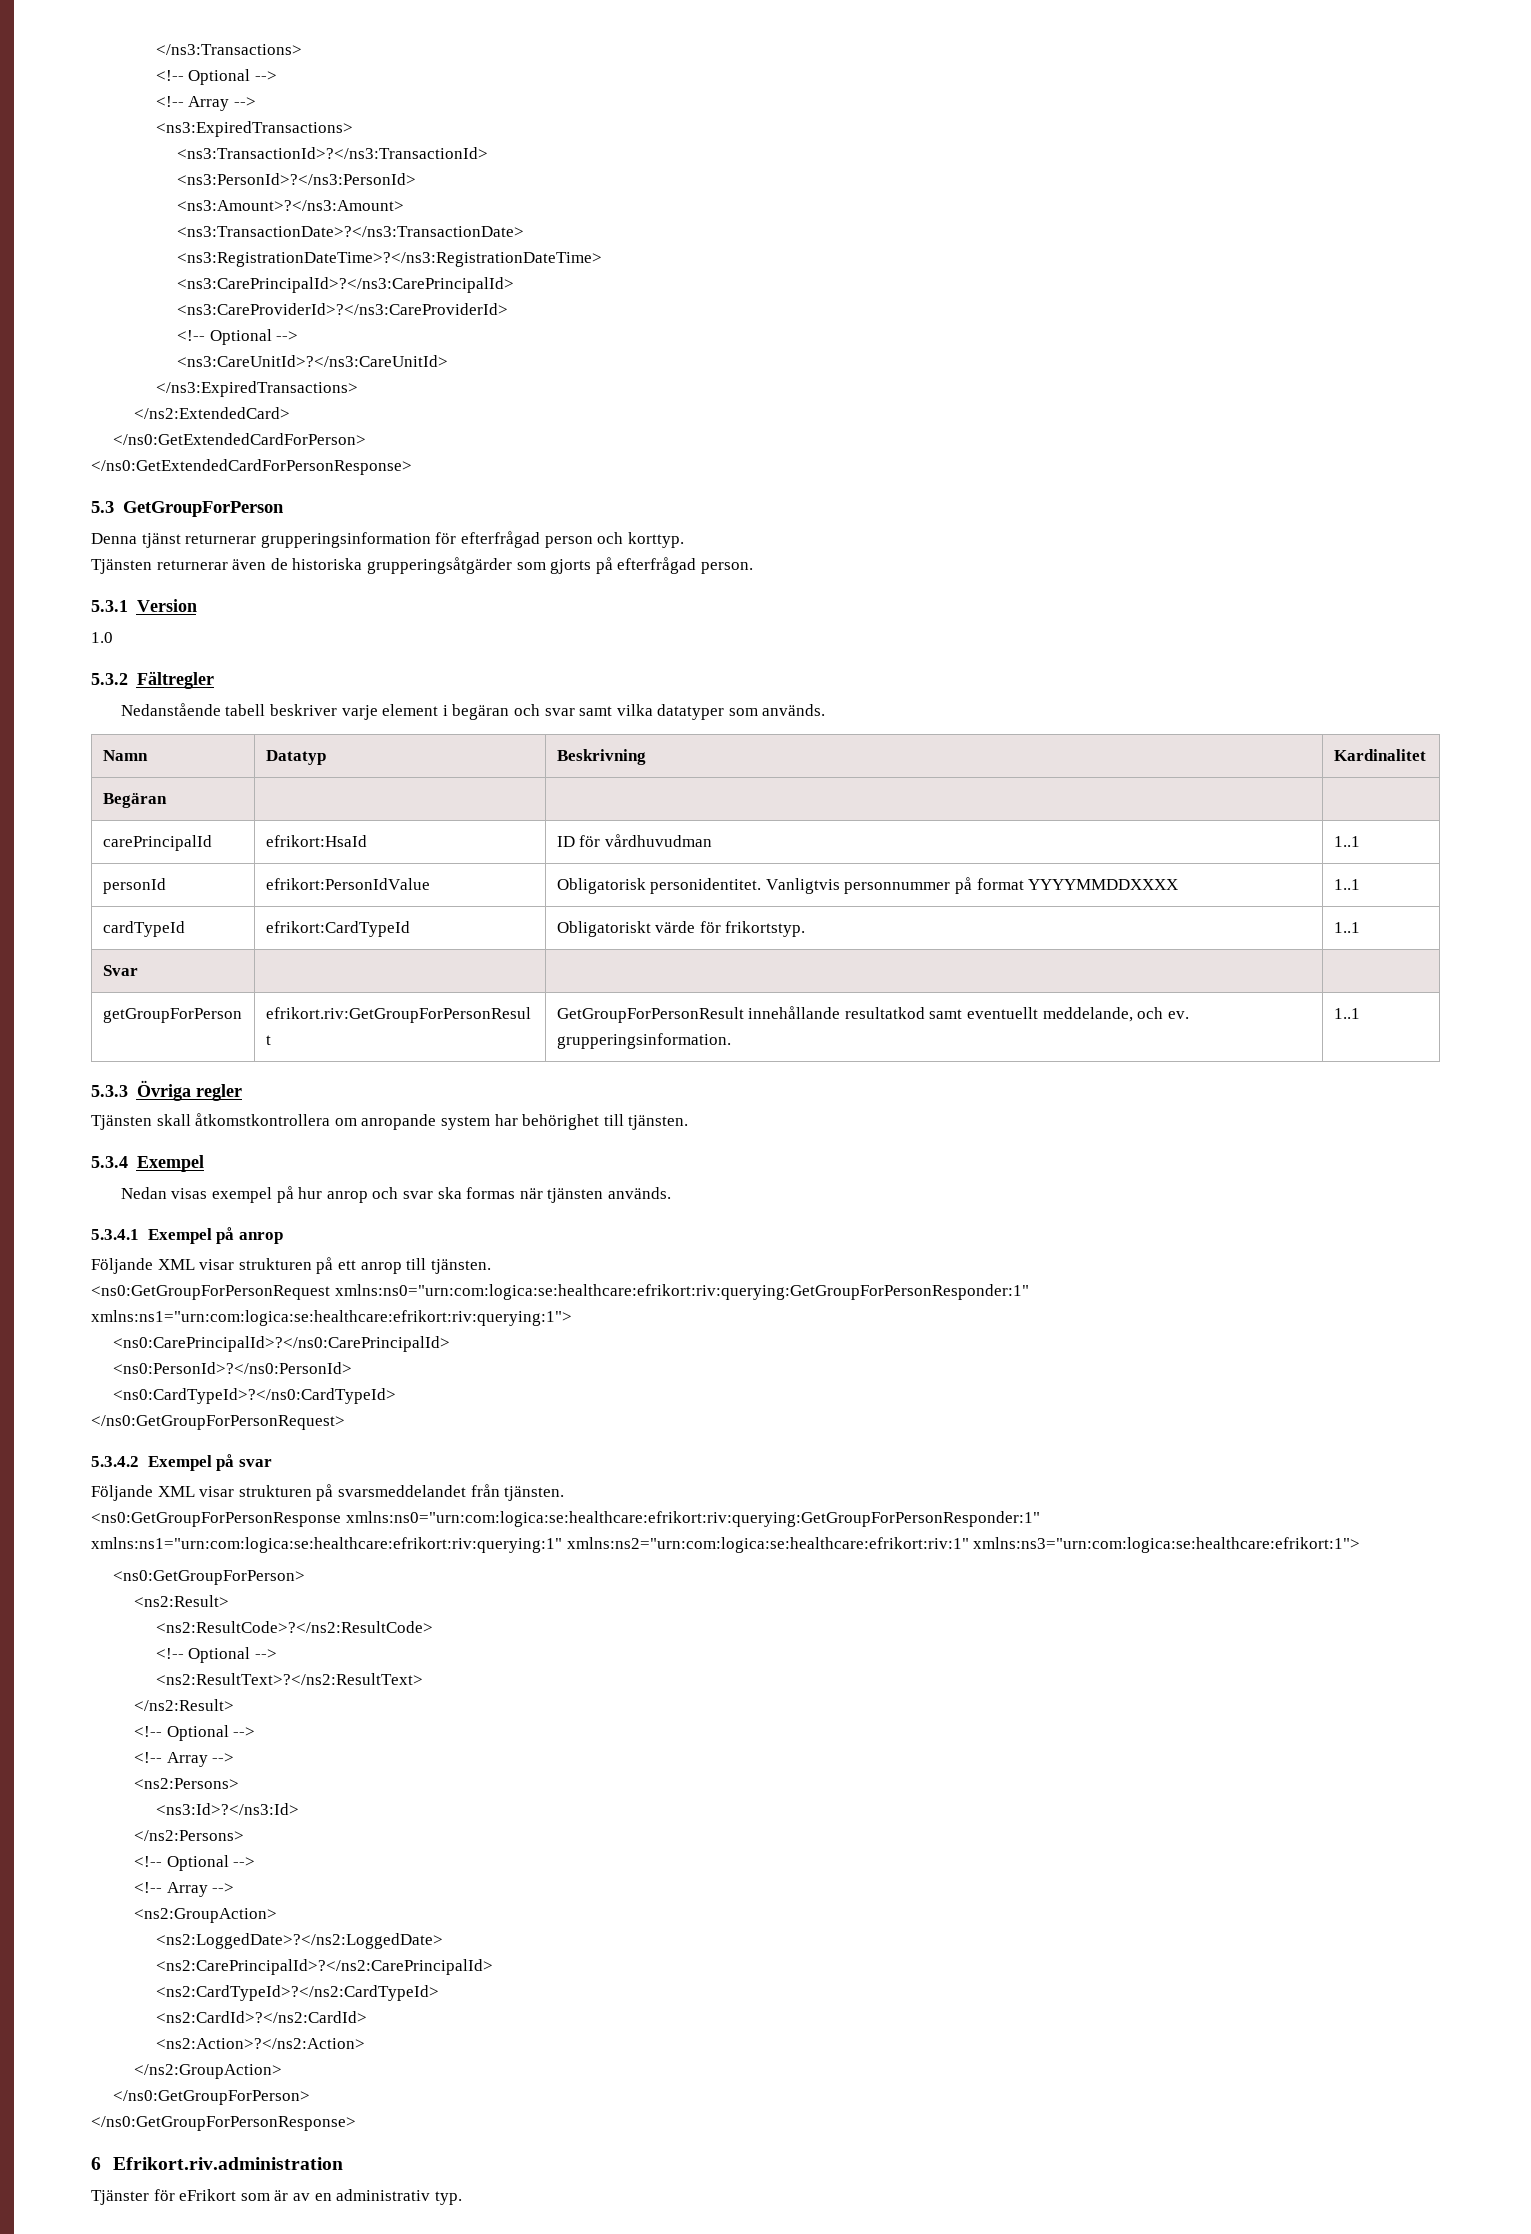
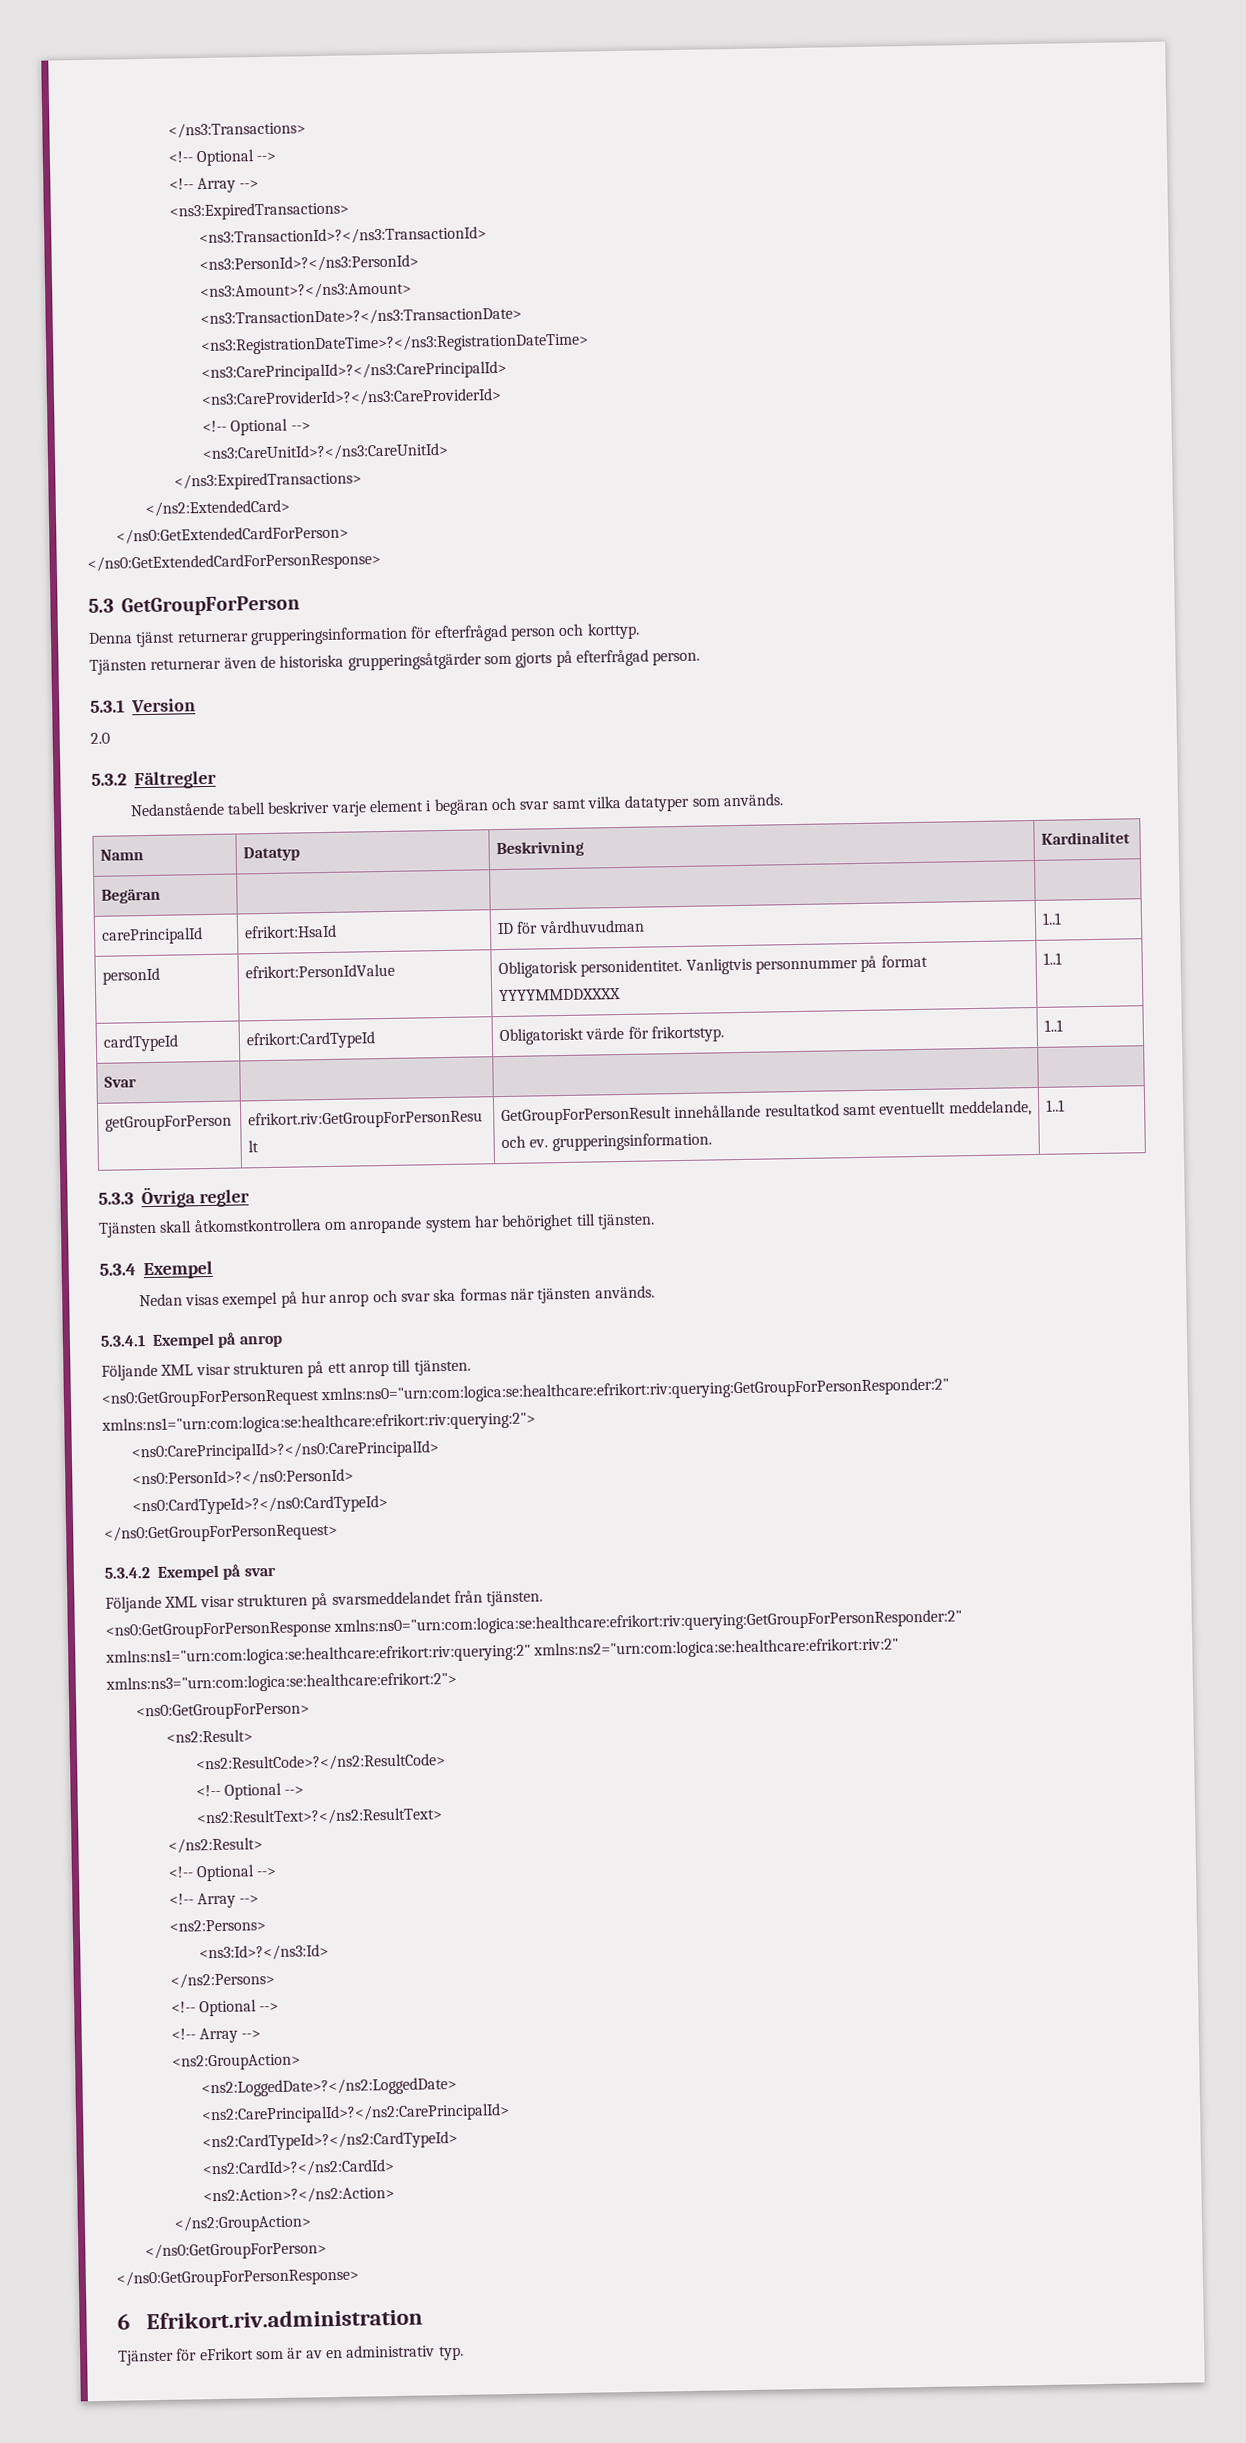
- 1.0
+ 2.0
- <ns0:GetGroupForPersonRequest xmlns:ns0="urn:com:logica:se:healthcare:efrikort:riv:querying:GetGroupForPersonResponder:1" xmlns:ns1="urn:com:logica:se:healthcare:efrikort:riv:querying:1">
+ <ns0:GetGroupForPersonRequest xmlns:ns0="urn:com:logica:se:healthcare:efrikort:riv:querying:GetGroupForPersonResponder:2" xmlns:ns1="urn:com:logica:se:healthcare:efrikort:riv:querying:2">
- <ns0:GetGroupForPersonResponse xmlns:ns0="urn:com:logica:se:healthcare:efrikort:riv:querying:GetGroupForPersonResponder:1" xmlns:ns1="urn:com:logica:se:healthcare:efrikort:riv:querying:1" xmlns:ns2="urn:com:logica:se:healthcare:efrikort:riv:1" xmlns:ns3="urn:com:logica:se:healthcare:efrikort:1">
+ <ns0:GetGroupForPersonResponse xmlns:ns0="urn:com:logica:se:healthcare:efrikort:riv:querying:GetGroupForPersonResponder:2" xmlns:ns1="urn:com:logica:se:healthcare:efrikort:riv:querying:2" xmlns:ns2="urn:com:logica:se:healthcare:efrikort:riv:2" xmlns:ns3="urn:com:logica:se:healthcare:efrikort:2">

